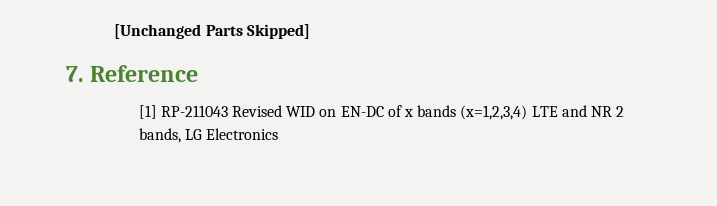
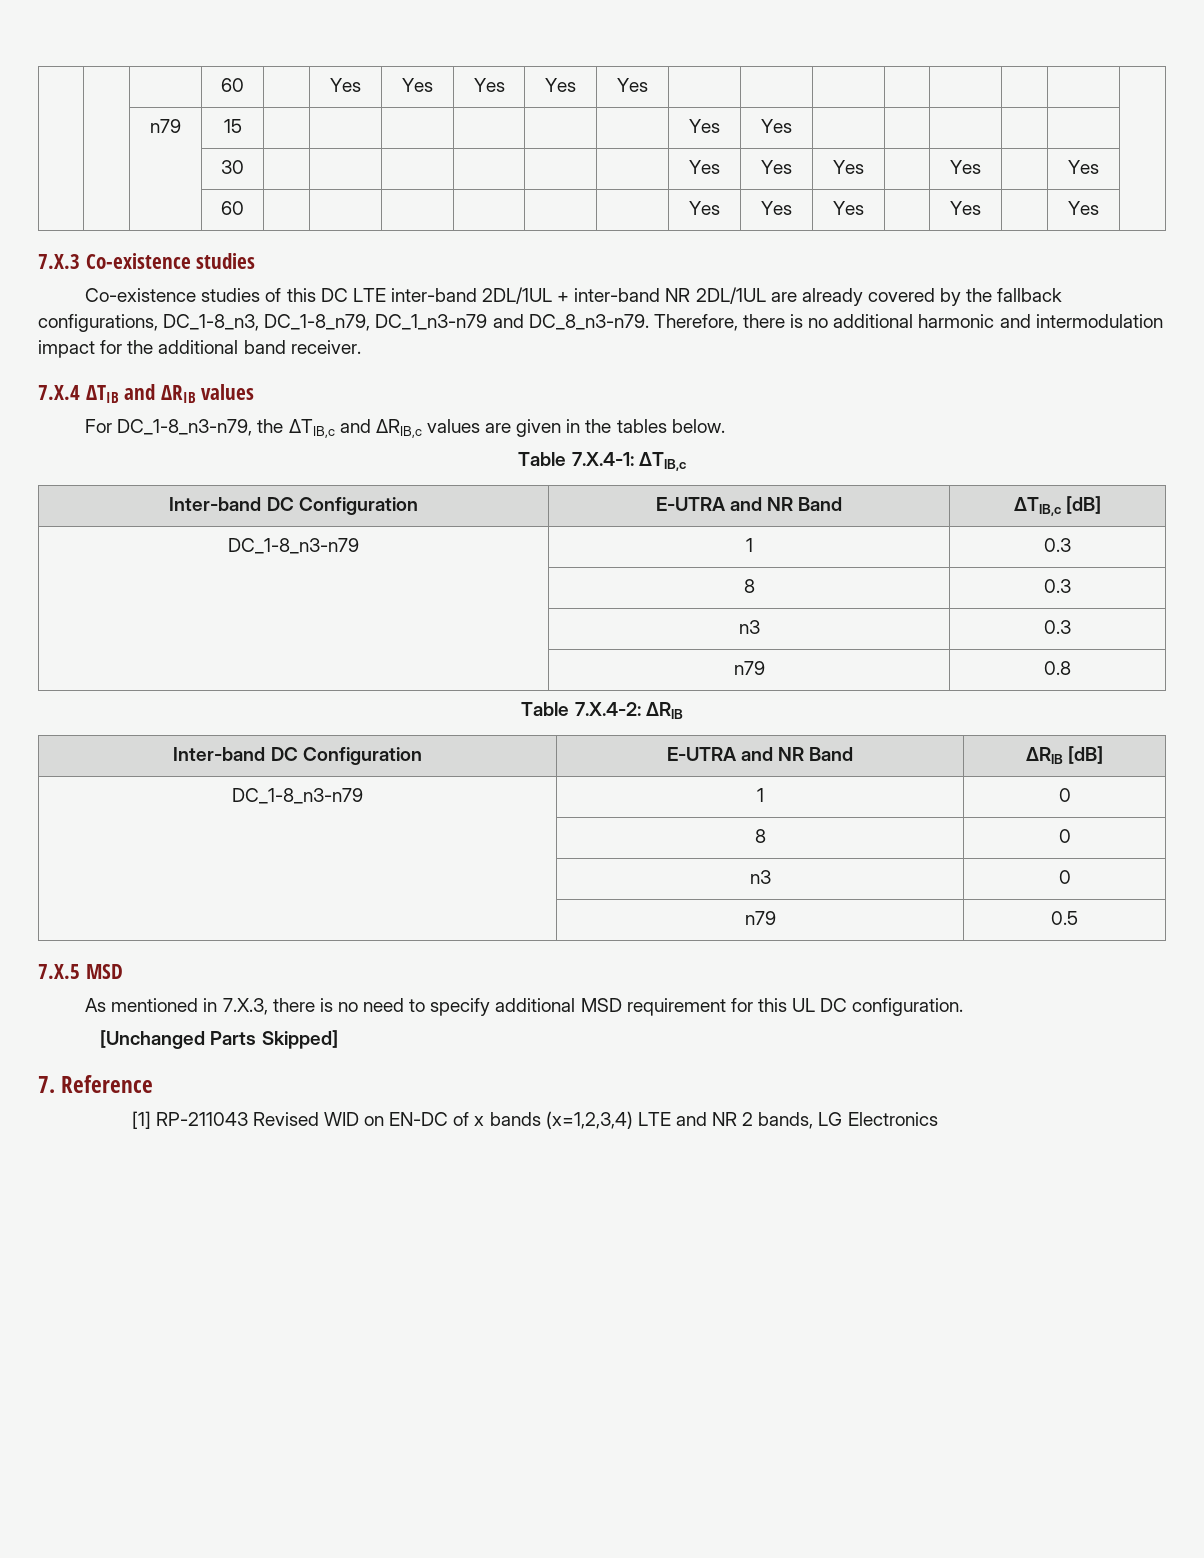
+ | | | 60 | | Yes | Yes | Yes | Yes | Yes | | | | | | | |
+ | | n79 | 15 | | | | | | | Yes | Yes | | | | | |
+ | | | 30 | | | | | | | Yes | Yes | Yes | | Yes | | Yes |
+ | | | 60 | | | | | | | Yes | Yes | Yes | | Yes | | Yes |
+ 7.X.3 Co-existence studies
+ Co-existence studies of this DC LTE inter-band 2DL/1UL + inter-band NR 2DL/1UL are already covered by the fallback configurations, DC_1-8_n3, DC_1-8_n79, DC_1_n3-n79 and DC_8_n3-n79. Therefore, there is no additional harmonic and intermodulation impact for the additional band receiver.
+ 7.X.4 ∆TIB and ∆RIB values
+ For DC_1-8_n3-n79, the ΔTIB,c and ΔRIB,c values are given in the tables below.
+ Table 7.X.4-1: ΔTIB,c
+ Inter-band DC Configuration | E-UTRA and NR Band | ΔTIB,c [dB]
+ DC_1-8_n3-n79 | 1 | 0.3
+ | 8 | 0.3
+ | n3 | 0.3
+ | n79 | 0.8
+ Table 7.X.4-2: ΔRIB
+ Inter-band DC Configuration | E-UTRA and NR Band | ΔRIB [dB]
+ DC_1-8_n3-n79 | 1 | 0
+ | 8 | 0
+ | n3 | 0
+ | n79 | 0.5
+ 7.X.5 MSD
+ As mentioned in 7.X.3, there is no need to specify additional MSD requirement for this UL DC configuration.

